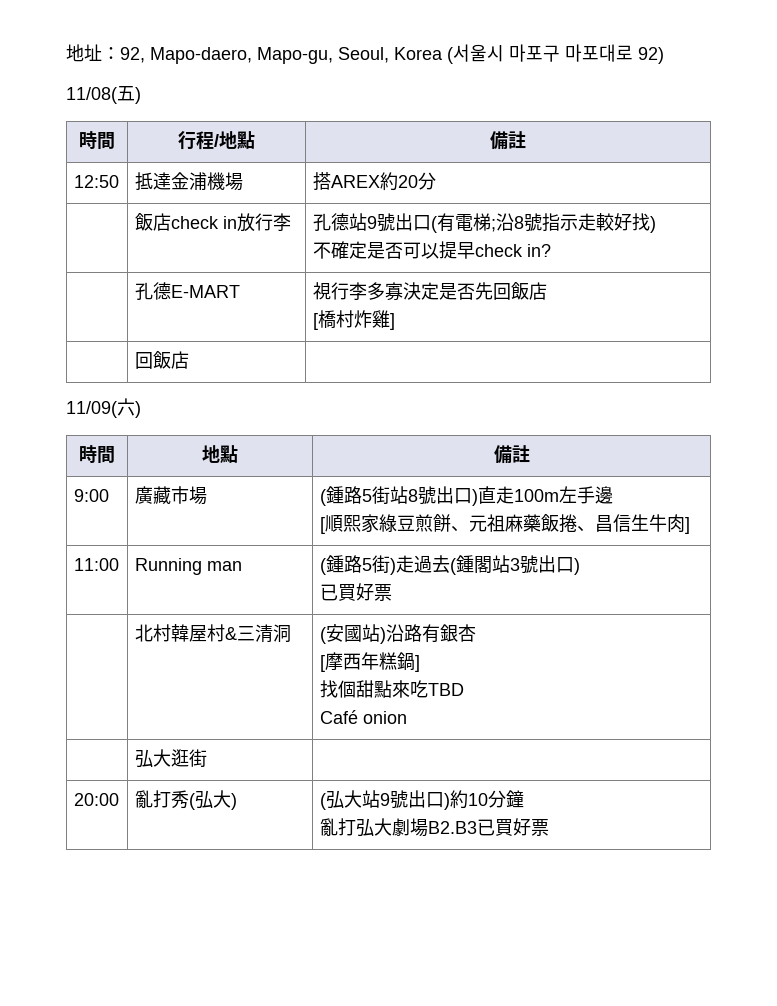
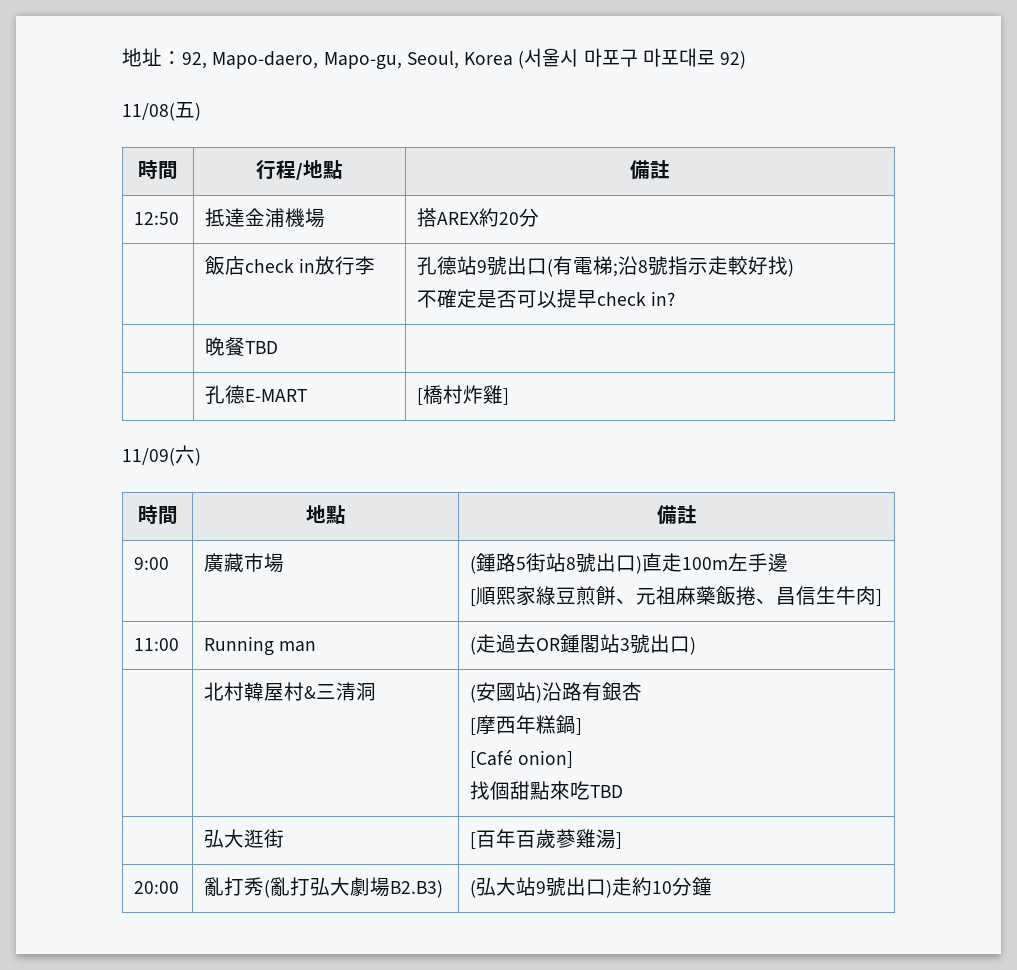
+ | 晚餐TBD |
- | 孔德E-MART | 視行李多寡決定是否先回飯店
- [橋村炸雞]
+ | 孔德E-MART | [橋村炸雞]
- | 回飯店 |
- 11:00 | Running man | (鍾路5街)走過去(鍾閣站3號出口)
- 已買好票
+ 11:00 | Running man | (走過去OR鍾閣站3號出口)
  | 北村韓屋村&三清洞 | (安國站)沿路有銀杏
  [摩西年糕鍋]
+ [Café onion]
  找個甜點來吃TBD
- Café onion
- | 弘大逛街 |
+ | 弘大逛街 | [百年百歲蔘雞湯]
- 20:00 | 亂打秀(弘大) | (弘大站9號出口)約10分鐘
- 亂打弘大劇場B2.B3已買好票
+ 20:00 | 亂打秀(亂打弘大劇場B2.B3) | (弘大站9號出口)走約10分鐘

